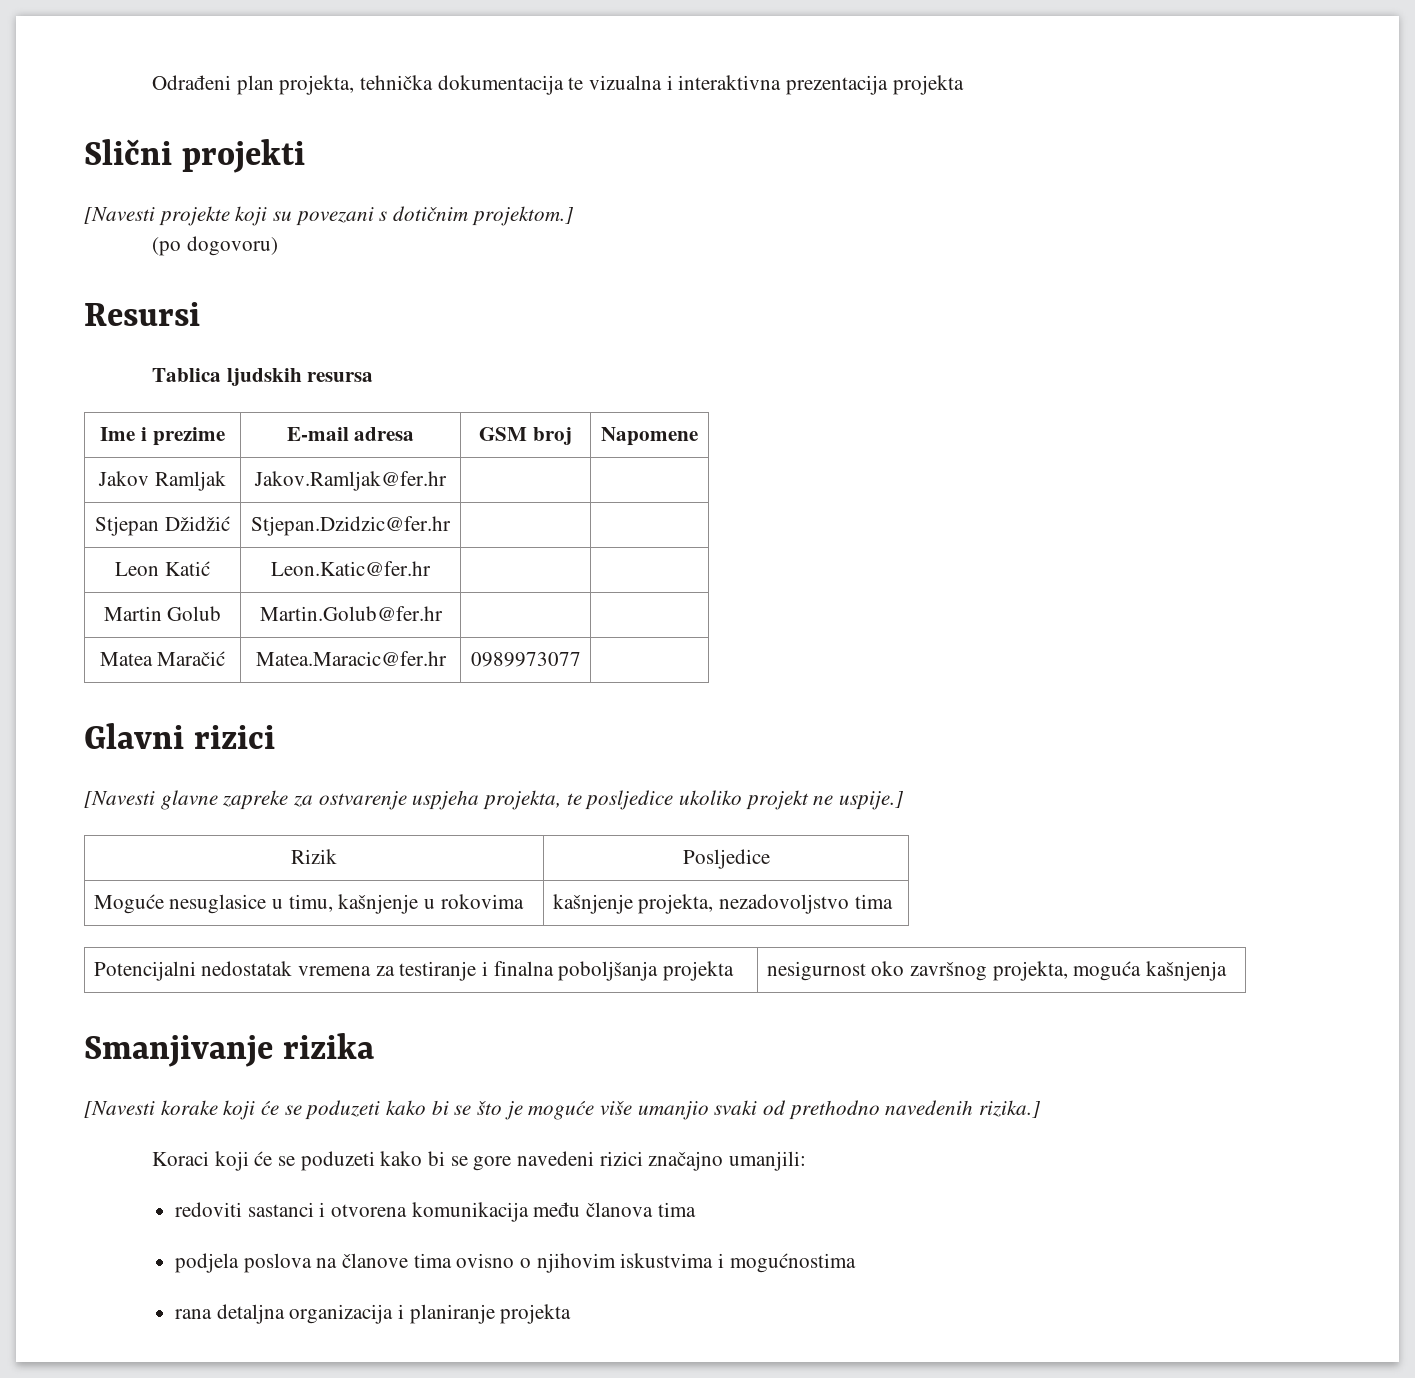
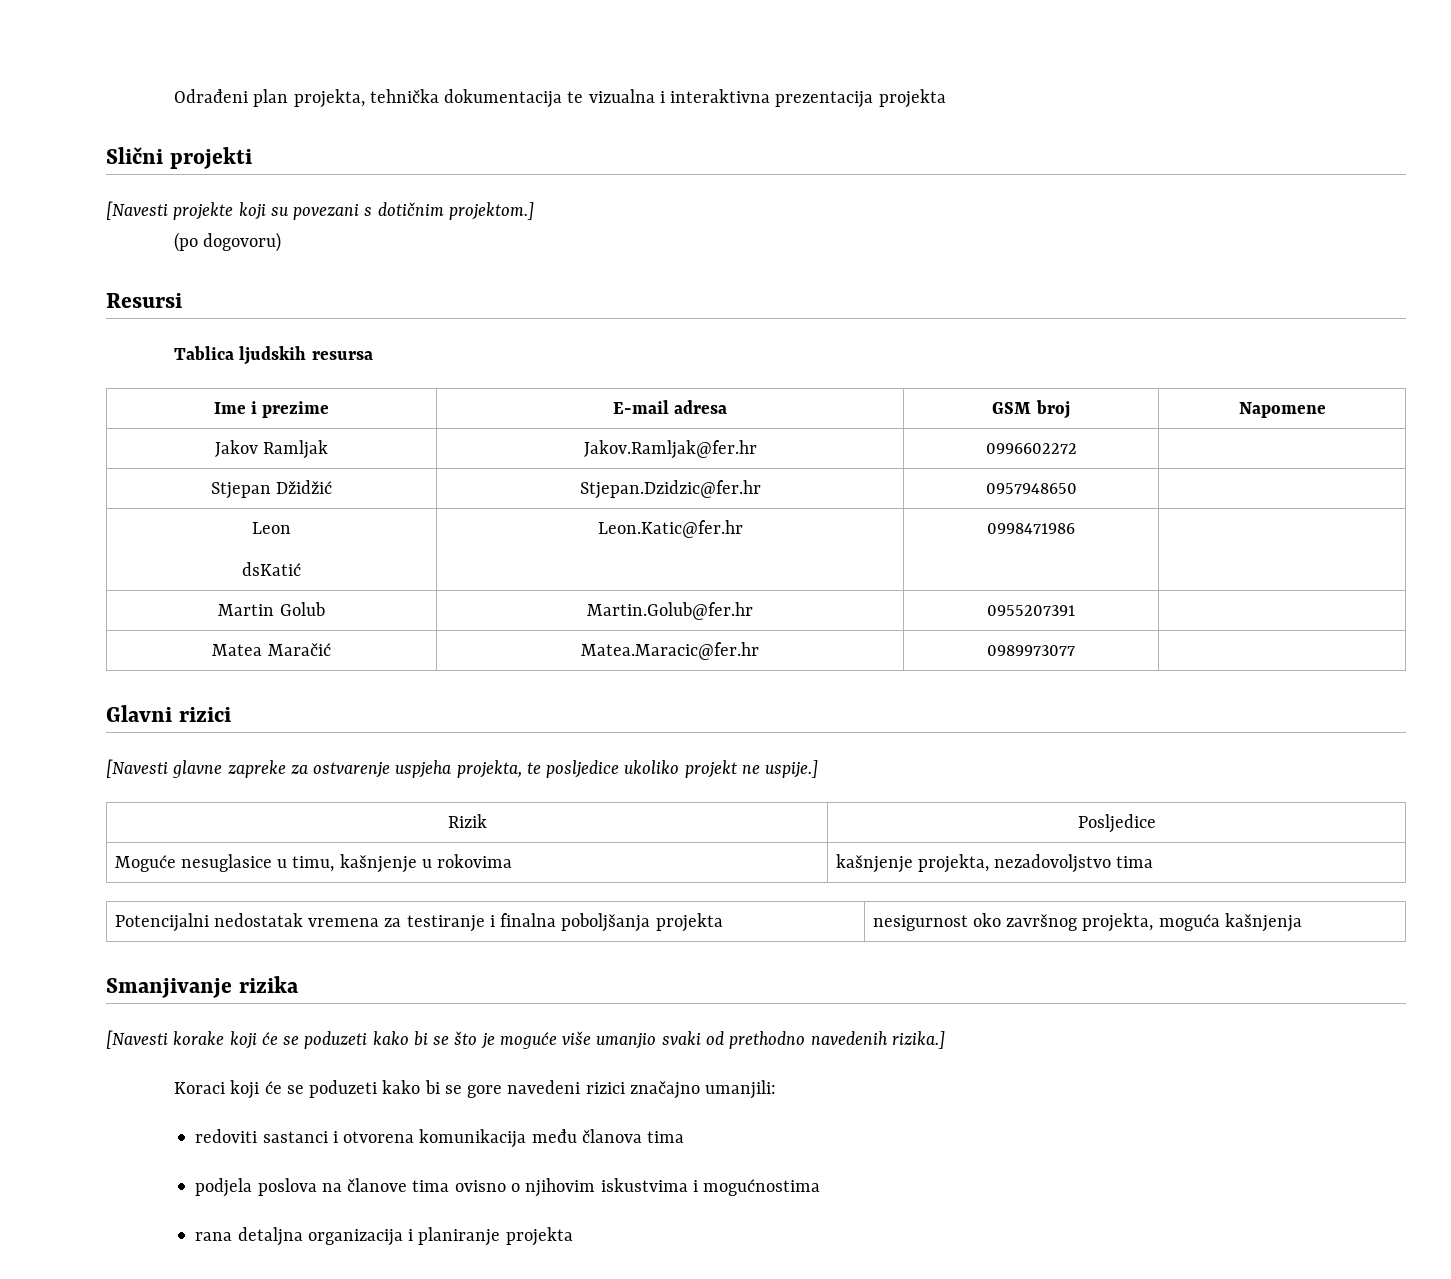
- Jakov Ramljak | Jakov.Ramljak@fer.hr | |
+ Jakov Ramljak | Jakov.Ramljak@fer.hr | 0996602272 |
- Stjepan Džidžić | Stjepan.Dzidzic@fer.hr | |
+ Stjepan Džidžić | Stjepan.Dzidzic@fer.hr | 0957948650 |
- Leon Katić | Leon.Katic@fer.hr | |
+ Leon
+ dsKatić | Leon.Katic@fer.hr | 0998471986 |
- Martin Golub | Martin.Golub@fer.hr | |
+ Martin Golub | Martin.Golub@fer.hr | 0955207391 |

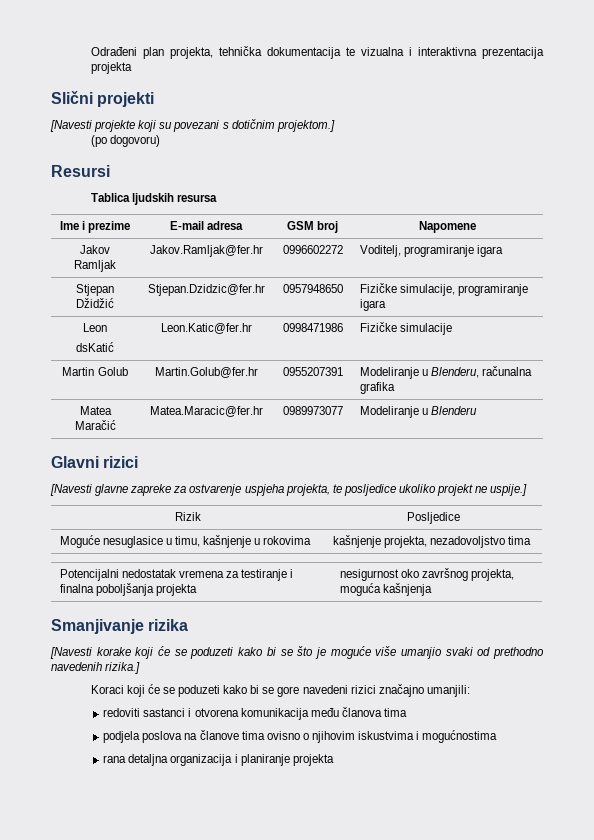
- Jakov Ramljak | Jakov.Ramljak@fer.hr | 0996602272 |
+ Jakov Ramljak | Jakov.Ramljak@fer.hr | 0996602272 | Voditelj, programiranje igara
- Stjepan Džidžić | Stjepan.Dzidzic@fer.hr | 0957948650 |
+ Stjepan Džidžić | Stjepan.Dzidzic@fer.hr | 0957948650 | Fizičke simulacije, programiranje igara
  Leon
- dsKatić | Leon.Katic@fer.hr | 0998471986 |
+ dsKatić | Leon.Katic@fer.hr | 0998471986 | Fizičke simulacije
- Martin Golub | Martin.Golub@fer.hr | 0955207391 |
+ Martin Golub | Martin.Golub@fer.hr | 0955207391 | Modeliranje u Blenderu, računalna grafika
- Matea Maračić | Matea.Maracic@fer.hr | 0989973077 |
+ Matea Maračić | Matea.Maracic@fer.hr | 0989973077 | Modeliranje u Blenderu

